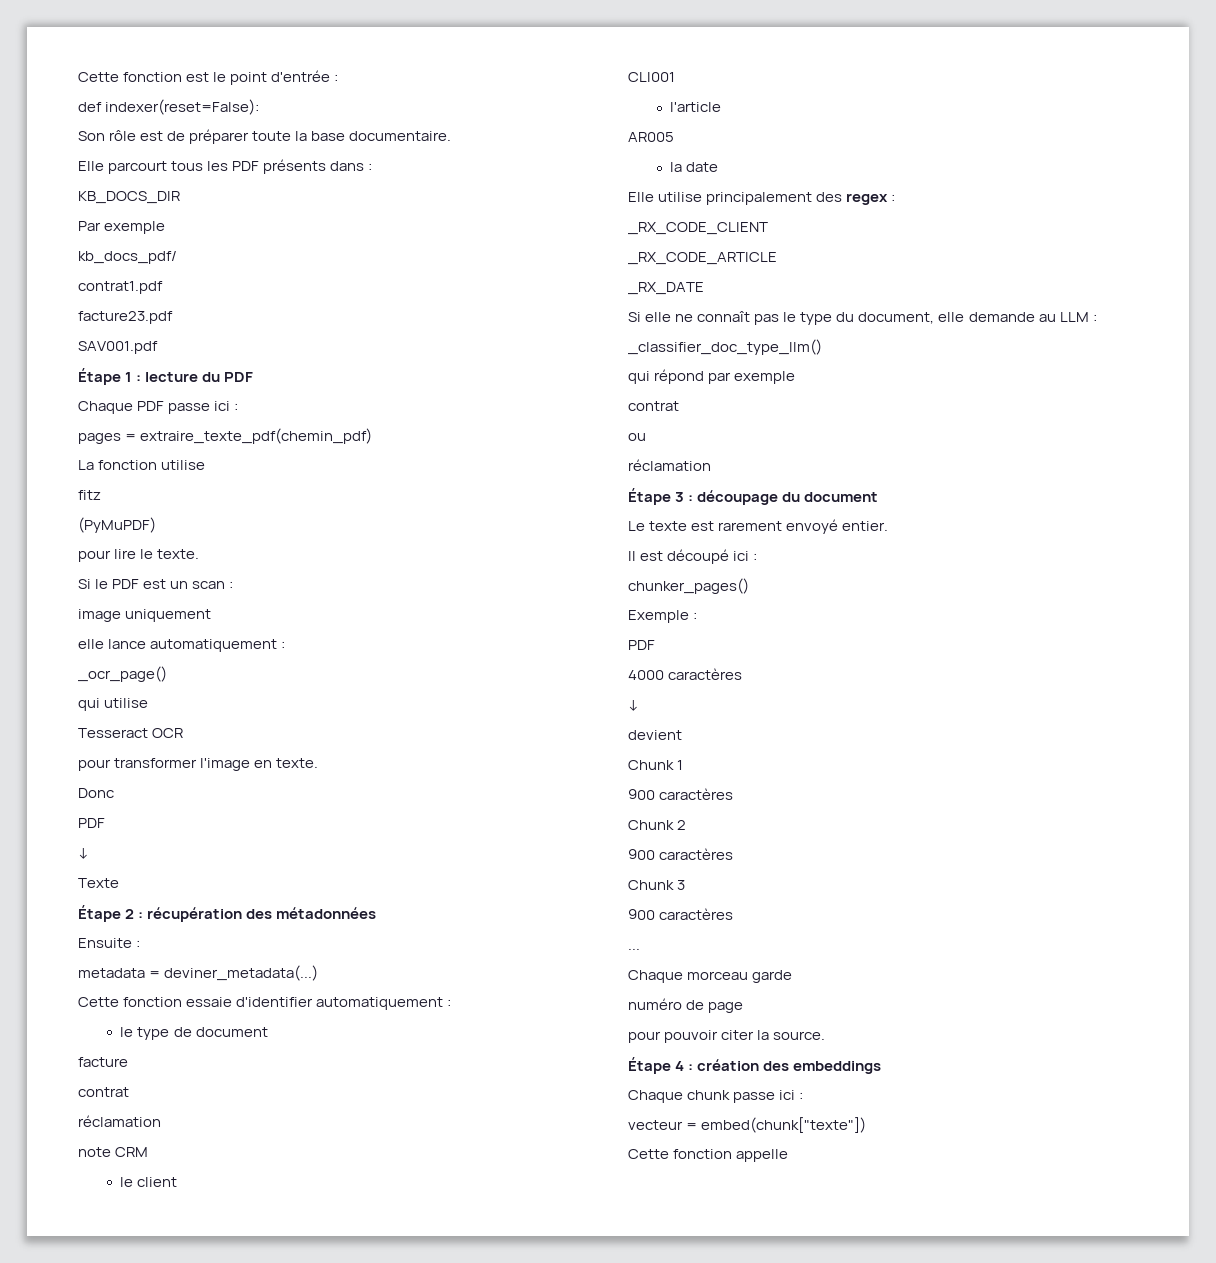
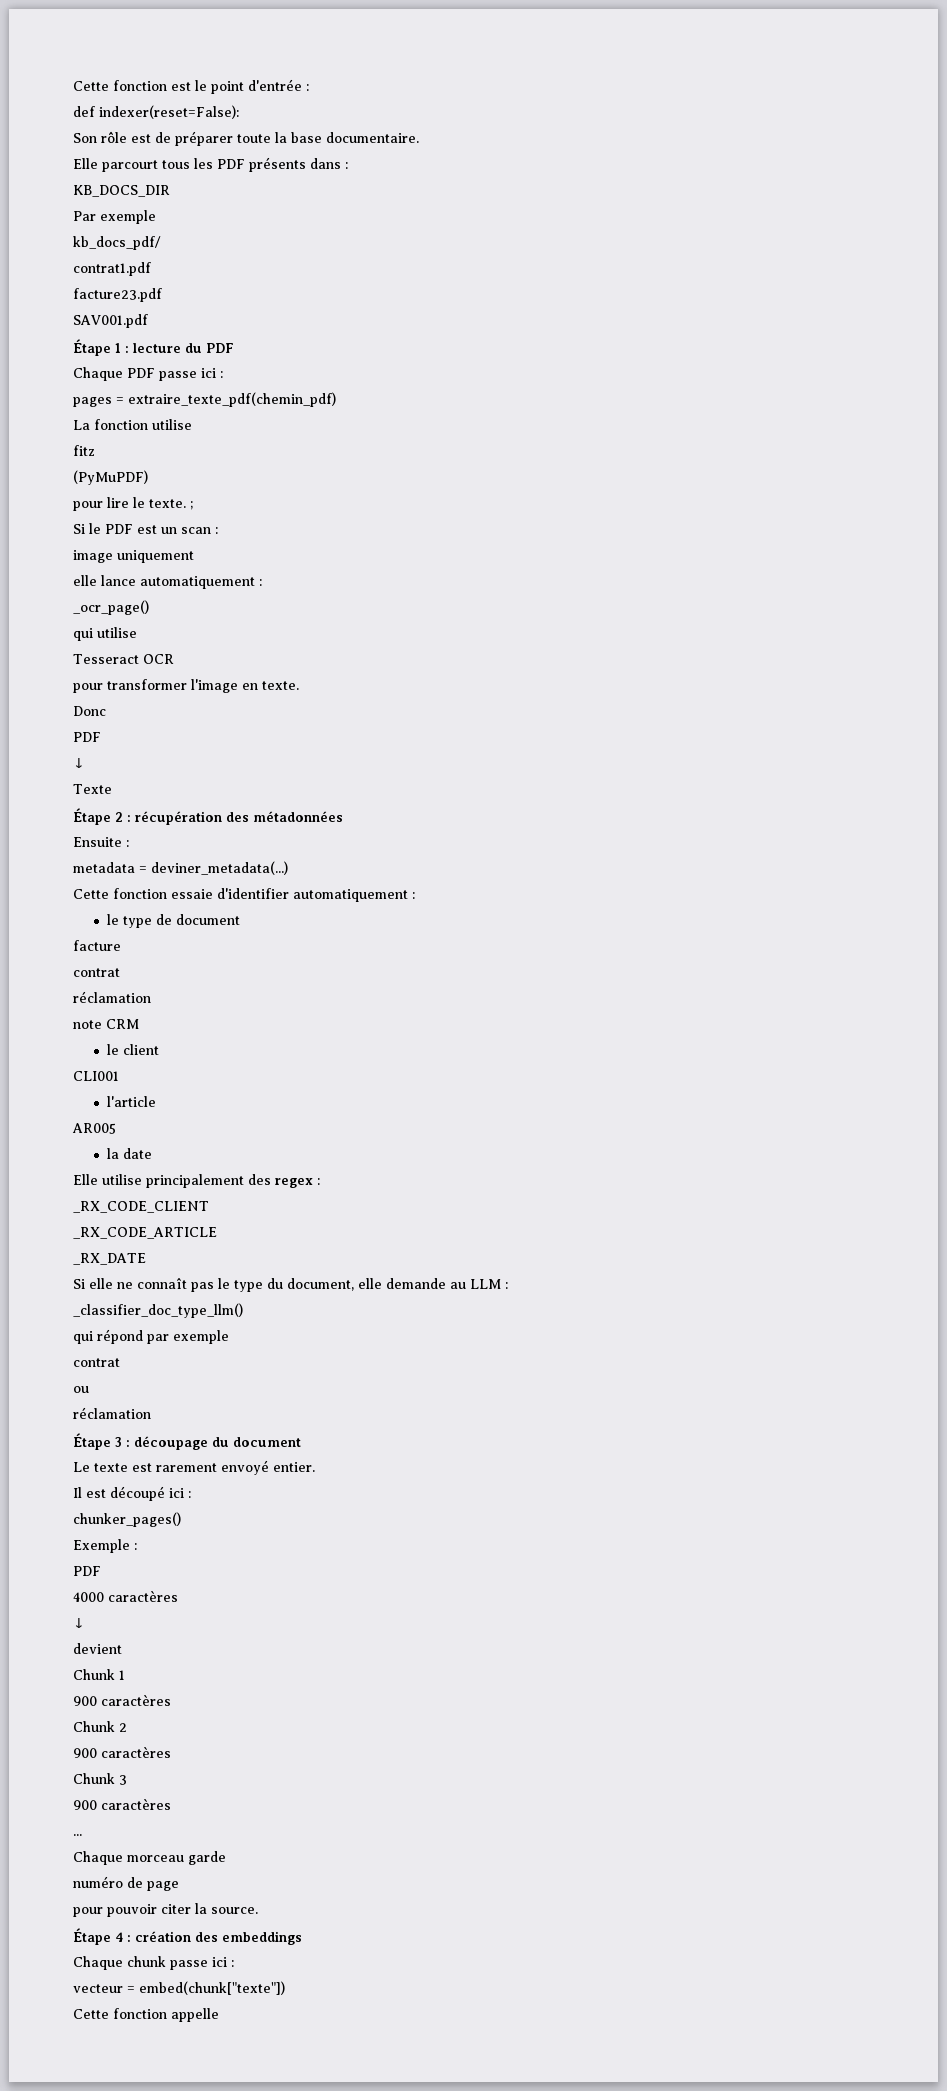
- pour lire le texte.
+ pour lire le texte. ;

